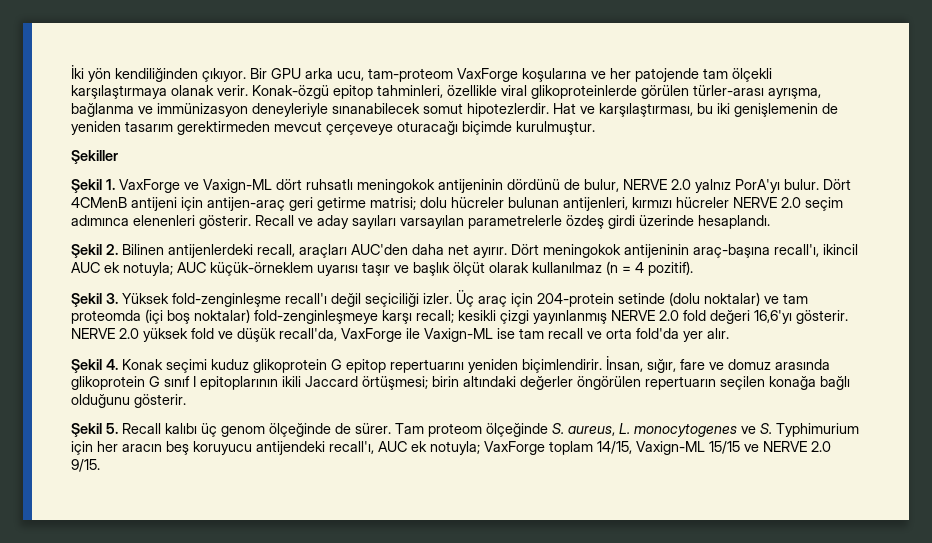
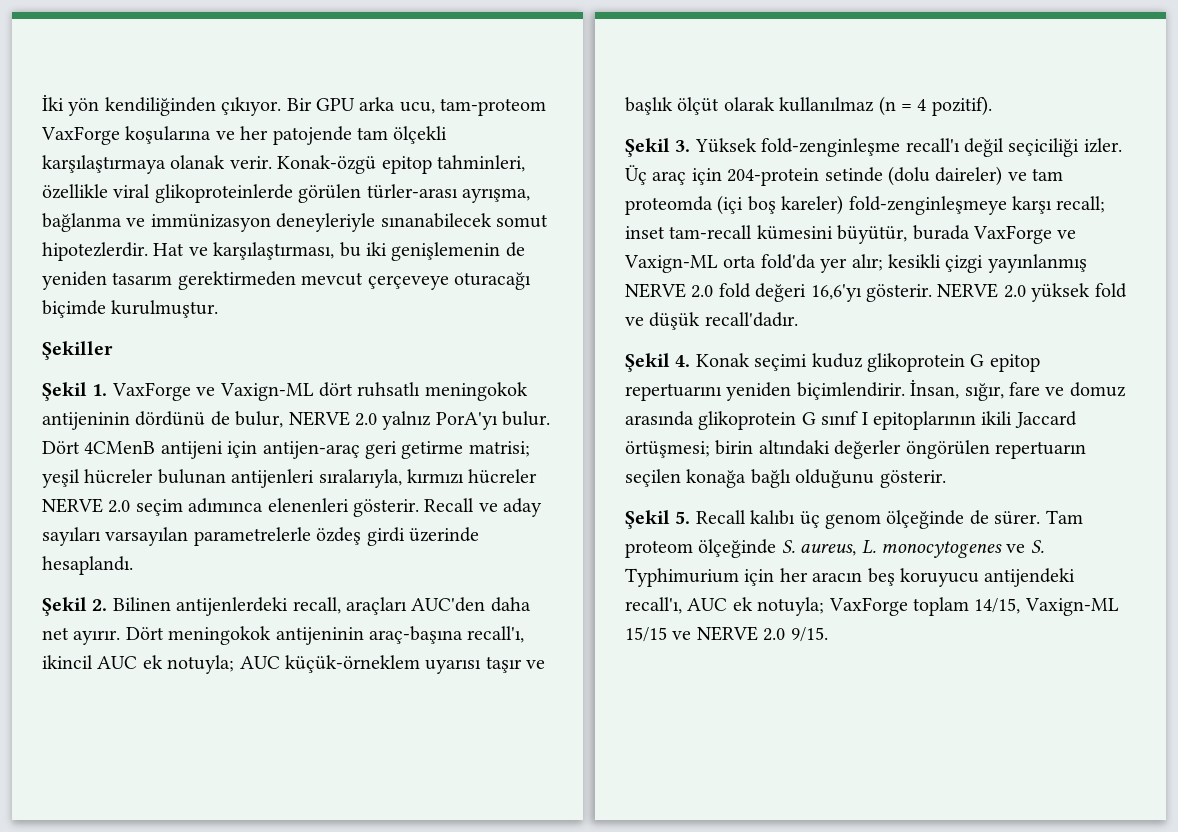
- Dört 4CMenB antijeni için antijen-araç geri getirme matrisi; dolu hücreler bulunan antijenleri, kırmızı hücreler NERVE 2.0 seçim adımınca elenenleri gösterir.
+ Dört 4CMenB antijeni için antijen-araç geri getirme matrisi; yeşil hücreler bulunan antijenleri sıralarıyla, kırmızı hücreler NERVE 2.0 seçim adımınca elenenleri gösterir.
- Üç araç için 204-protein setinde (dolu noktalar) ve tam proteomda (içi boş noktalar) fold-zenginleşmeye karşı recall; kesikli çizgi yayınlanmış NERVE 2.0 fold değeri 16,6'yı gösterir.
+ Üç araç için 204-protein setinde (dolu daireler) ve tam proteomda (içi boş kareler) fold-zenginleşmeye karşı recall; inset tam-recall kümesini büyütür, burada VaxForge ve Vaxign-ML orta fold'da yer alır; kesikli çizgi yayınlanmış NERVE 2.0 fold değeri 16,6'yı gösterir.
- NERVE 2.0 yüksek fold ve düşük recall'da, VaxForge ile Vaxign-ML ise tam recall ve orta fold'da yer alır.
+ NERVE 2.0 yüksek fold ve düşük recall'dadır.

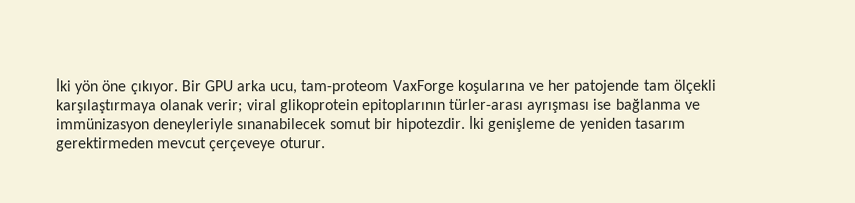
- İki yön kendiliğinden çıkıyor.
+ İki yön öne çıkıyor.
- Bir GPU arka ucu, tam-proteom VaxForge koşularına ve her patojende tam ölçekli karşılaştırmaya olanak verir. Konak-özgü epitop tahminleri, özellikle viral glikoproteinlerde görülen türler-arası ayrışma, bağlanma ve immünizasyon deneyleriyle sınanabilecek somut hipotezlerdir. Hat ve karşılaştırması, bu iki genişlemenin de yeniden tasarım gerektirmeden mevcut çerçeveye oturacağı biçimde kurulmuştur.
- Şekiller
- Şekil 1. VaxForge ve Vaxign-ML dört ruhsatlı meningokok antijeninin dördünü de bulur, NERVE 2.0 yalnız PorA'yı bulur. Dört 4CMenB antijeni için antijen-araç geri getirme matrisi; yeşil hücreler bulunan antijenleri sıralarıyla, kırmızı hücreler NERVE 2.0 seçim adımınca elenenleri gösterir. Recall ve aday sayıları varsayılan parametrelerle özdeş girdi üzerinde hesaplandı.
- Şekil 2. Bilinen antijenlerdeki recall, araçları AUC'den daha net ayırır. Dört meningokok antijeninin araç-başına recall'ı, ikincil AUC ek notuyla; AUC küçük-örneklem uyarısı taşır ve başlık ölçüt olarak kullanılmaz (n = 4 pozitif).
- Şekil 3. Yüksek fold-zenginleşme recall'ı değil seçiciliği izler. Üç araç için 204-protein setinde (dolu daireler) ve tam proteomda (içi boş kareler) fold-zenginleşmeye karşı recall; inset tam-recall kümesini büyütür, burada VaxForge ve Vaxign-ML orta fold'da yer alır; kesikli çizgi yayınlanmış NERVE 2.0 fold değeri 16,6'yı gösterir. NERVE 2.0 yüksek fold ve düşük recall'dadır.
- Şekil 4. Konak seçimi kuduz glikoprotein G epitop repertuarını yeniden biçimlendirir. İnsan, sığır, fare ve domuz arasında glikoprotein G sınıf I epitoplarının ikili Jaccard örtüşmesi; birin altındaki değerler öngörülen repertuarın seçilen konağa bağlı olduğunu gösterir.
- Şekil 5. Recall kalıbı üç genom ölçeğinde de sürer. Tam proteom ölçeğinde S. aureus, L. monocytogenes ve S. Typhimurium için her aracın beş koruyucu antijendeki recall'ı, AUC ek notuyla; VaxForge toplam 14/15, Vaxign-ML 15/15 ve NERVE 2.0 9/15.
+ Bir GPU arka ucu, tam-proteom VaxForge koşularına ve her patojende tam ölçekli karşılaştırmaya olanak verir; viral glikoprotein epitoplarının türler-arası ayrışması ise bağlanma ve immünizasyon deneyleriyle sınanabilecek somut bir hipotezdir. İki genişleme de yeniden tasarım gerektirmeden mevcut çerçeveye oturur.

